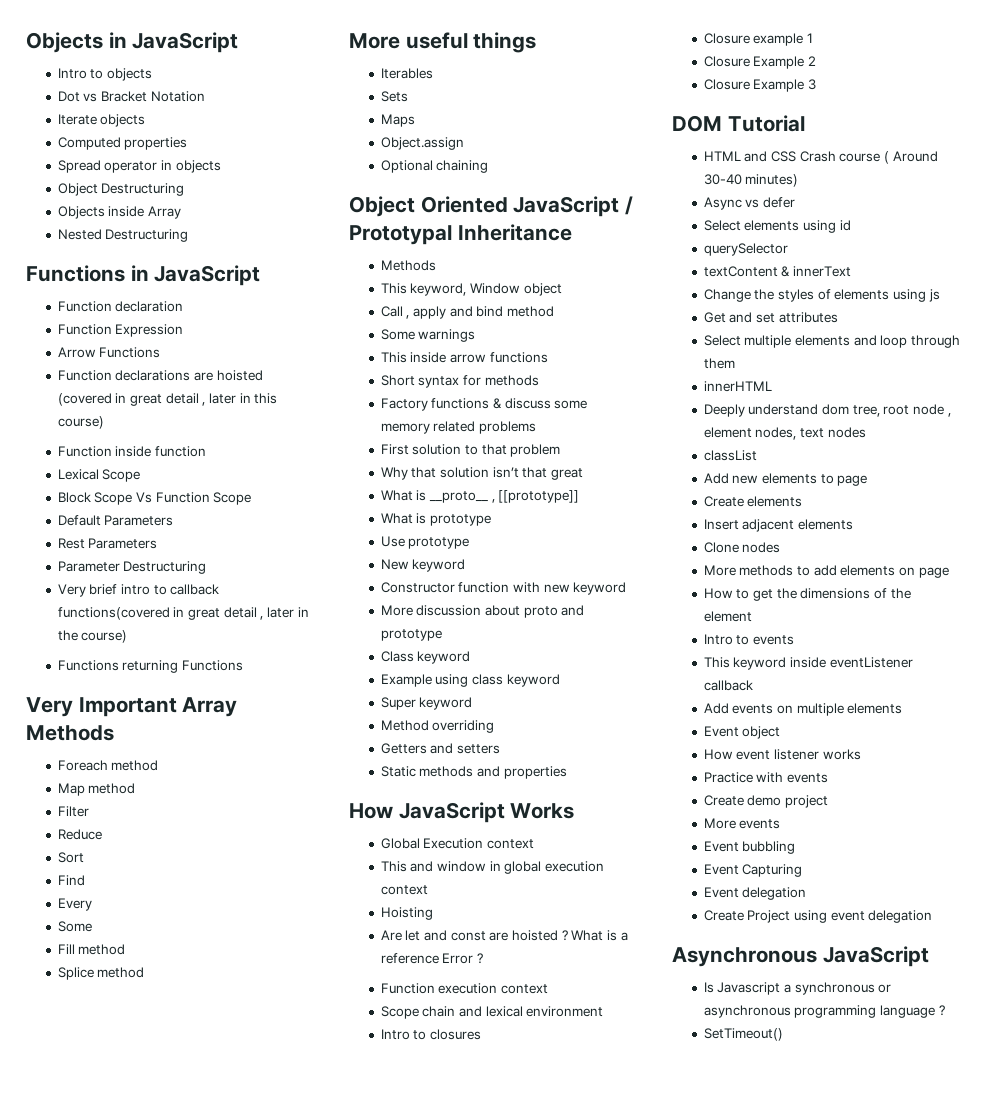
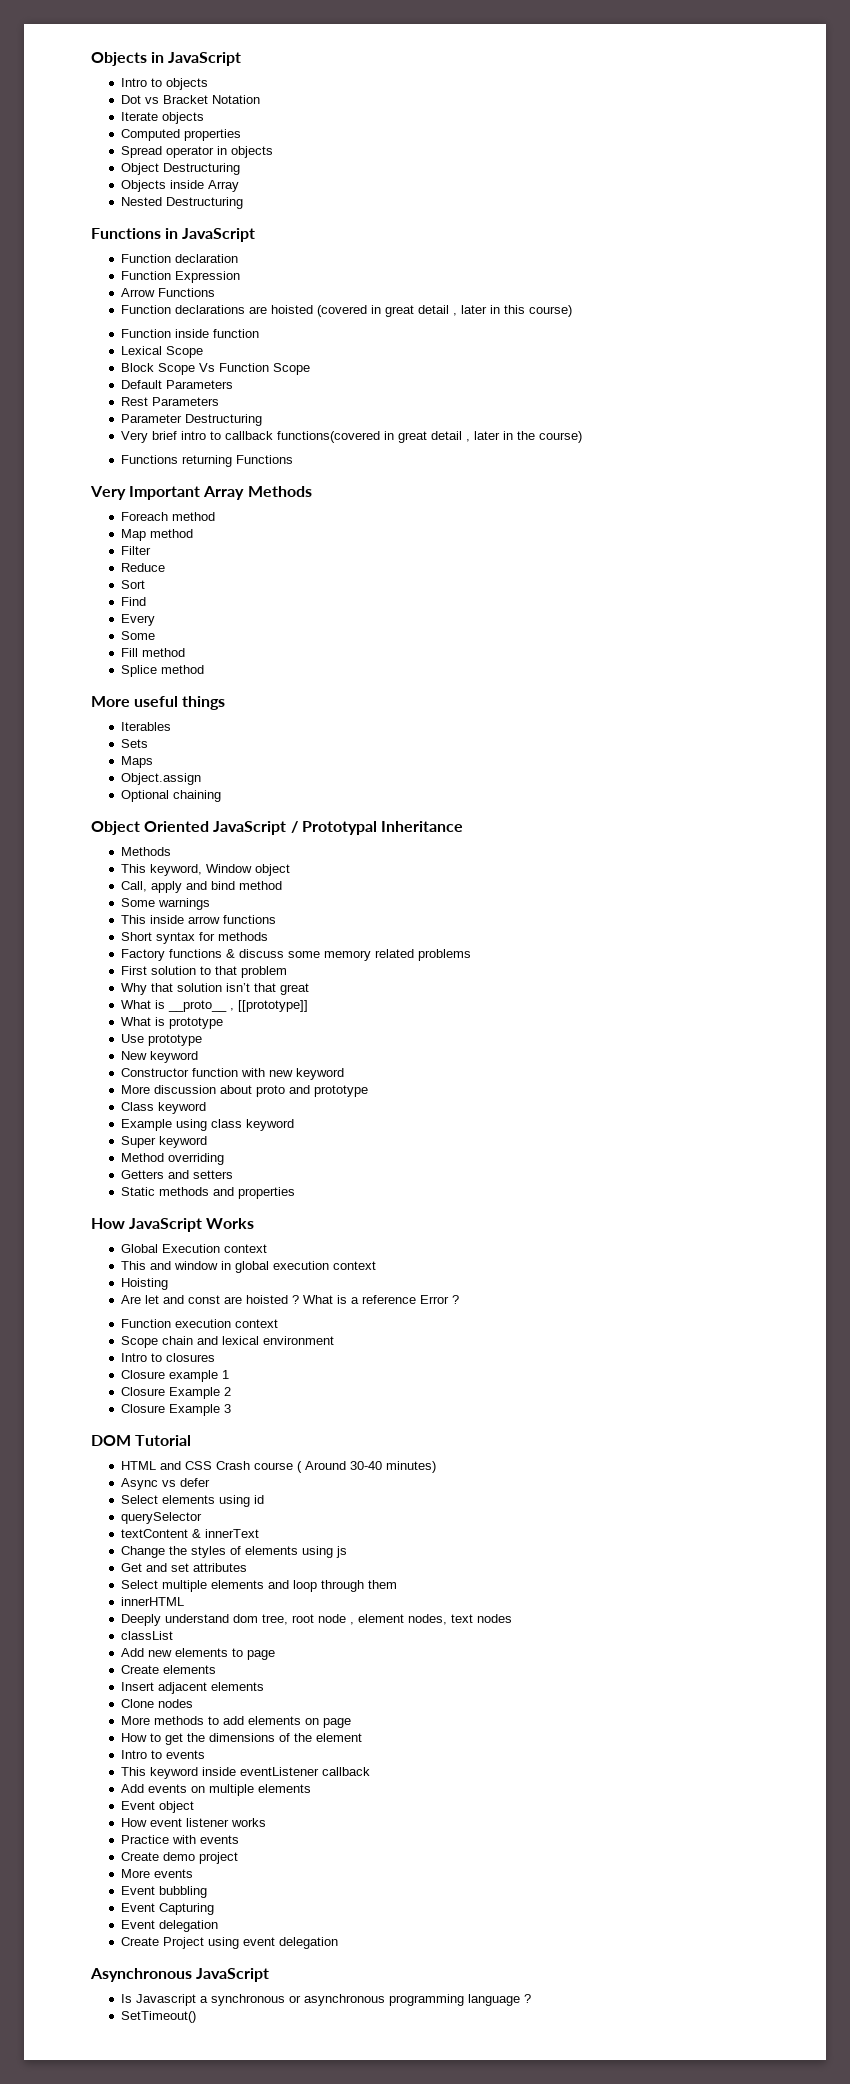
- Call , apply and bind method
+ Call, apply and bind method

